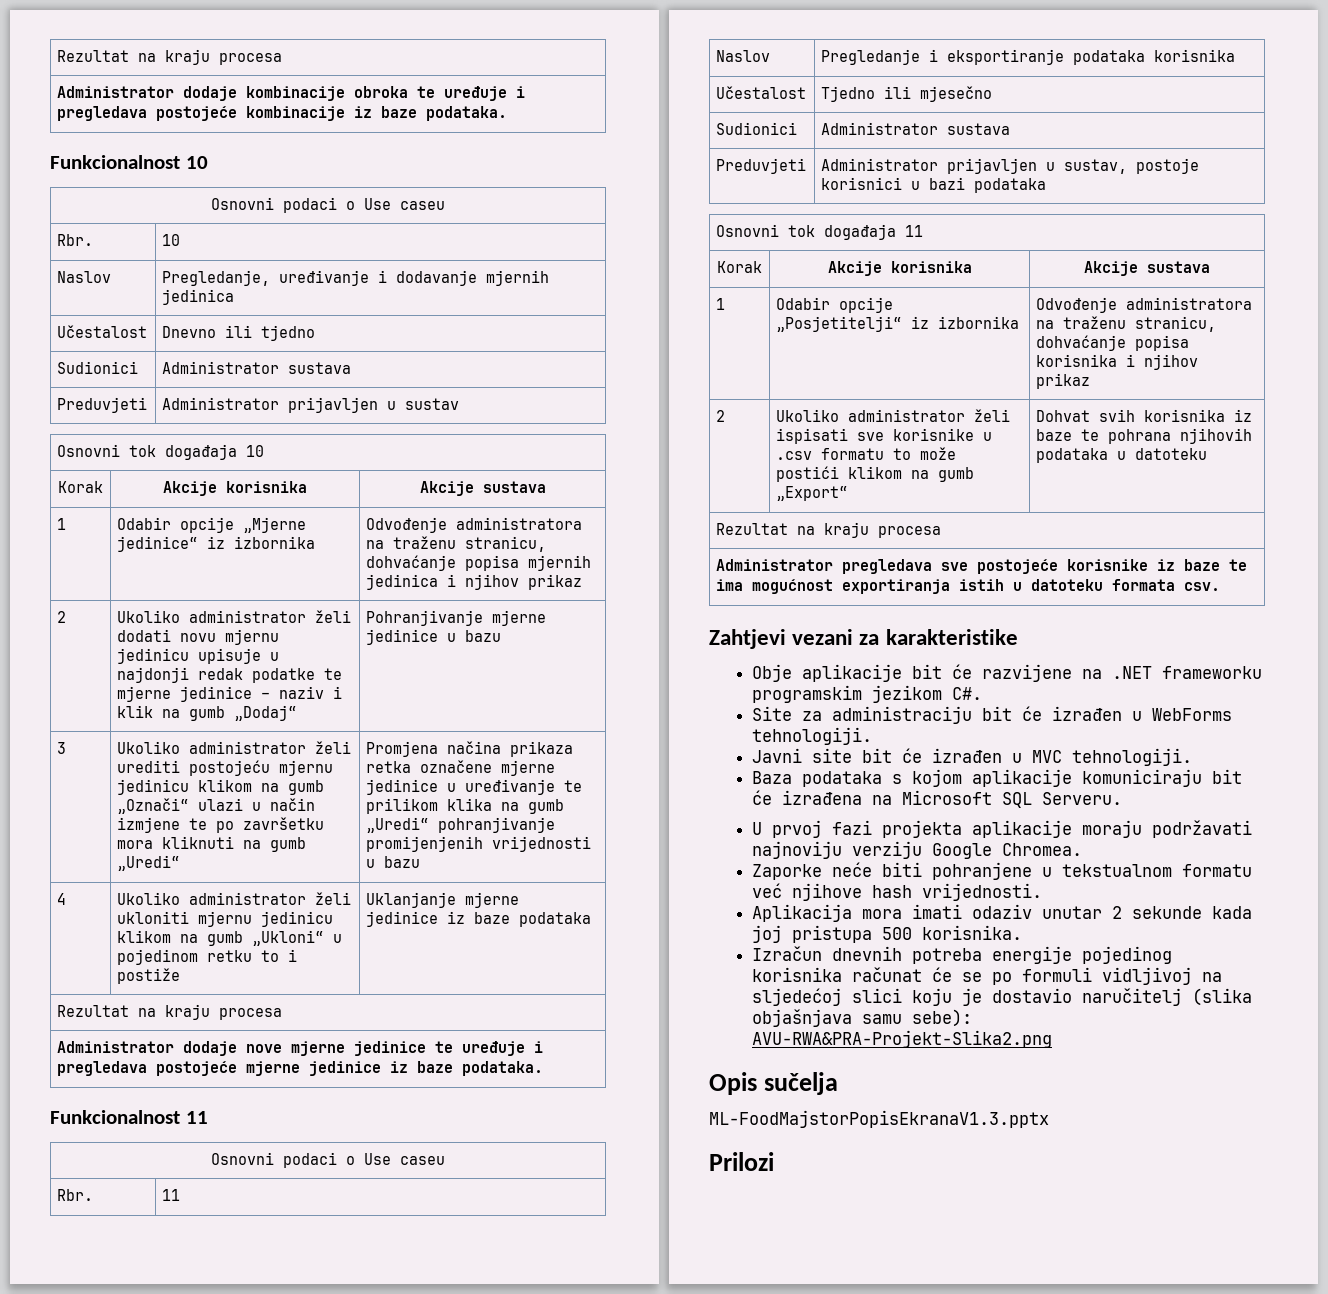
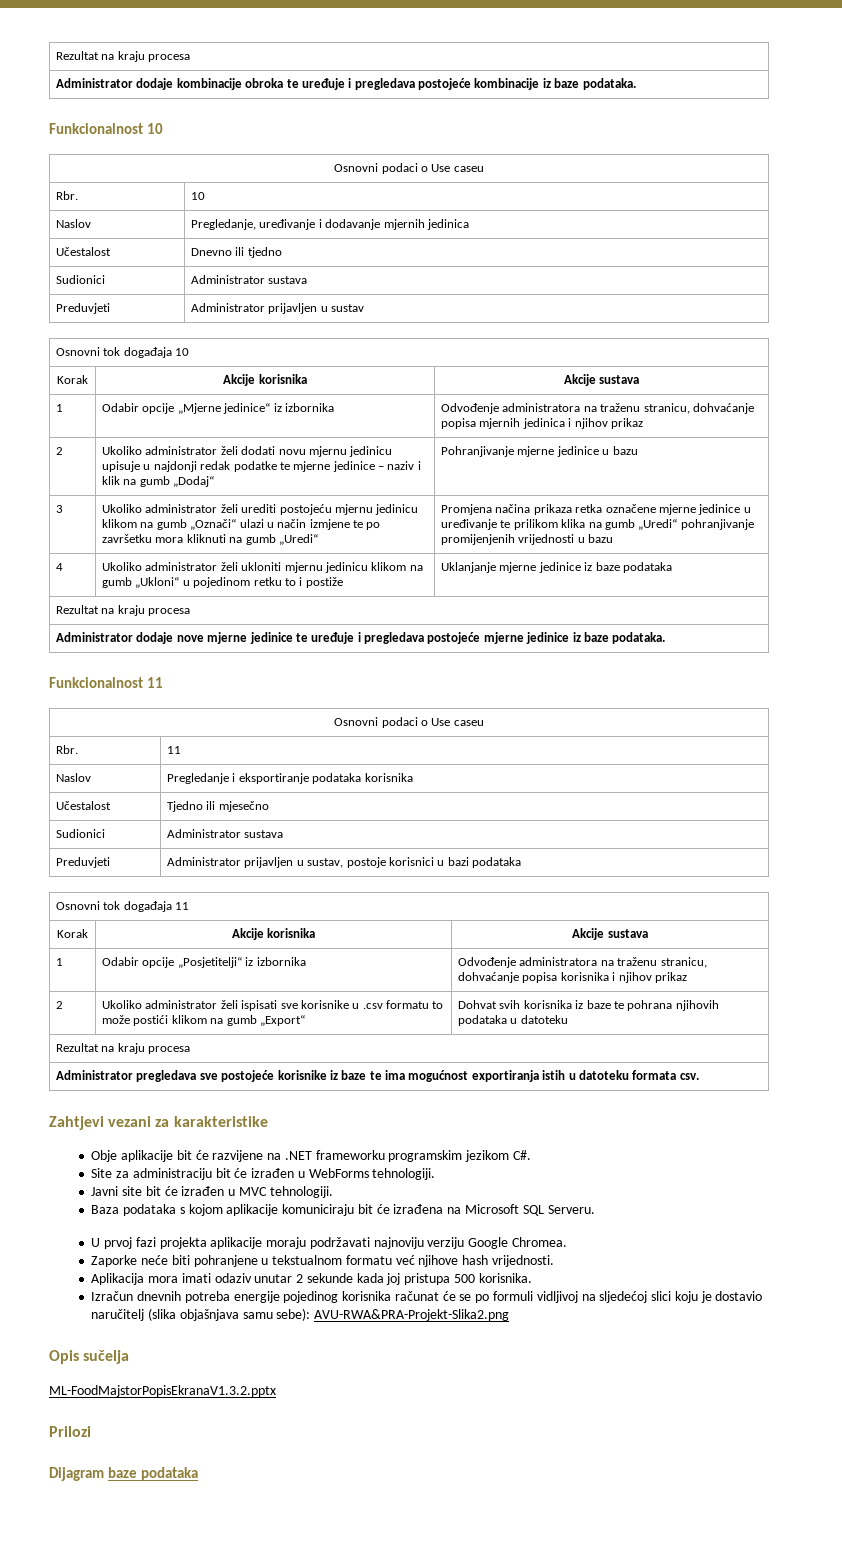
- ML-FoodMajstorPopisEkranaV1.3.pptx
+ ML-FoodMajstorPopisEkranaV1.3.2.pptx
+ Dijagram baze podataka

